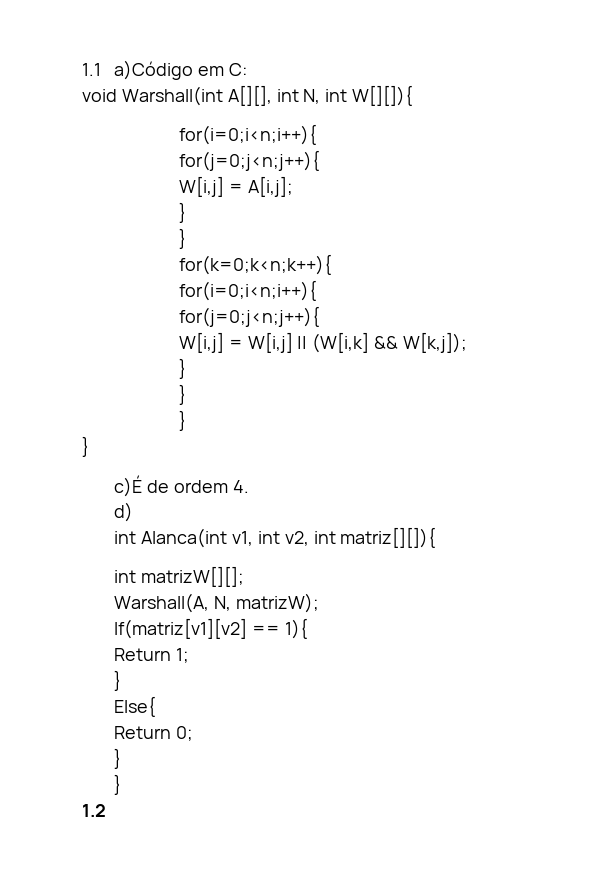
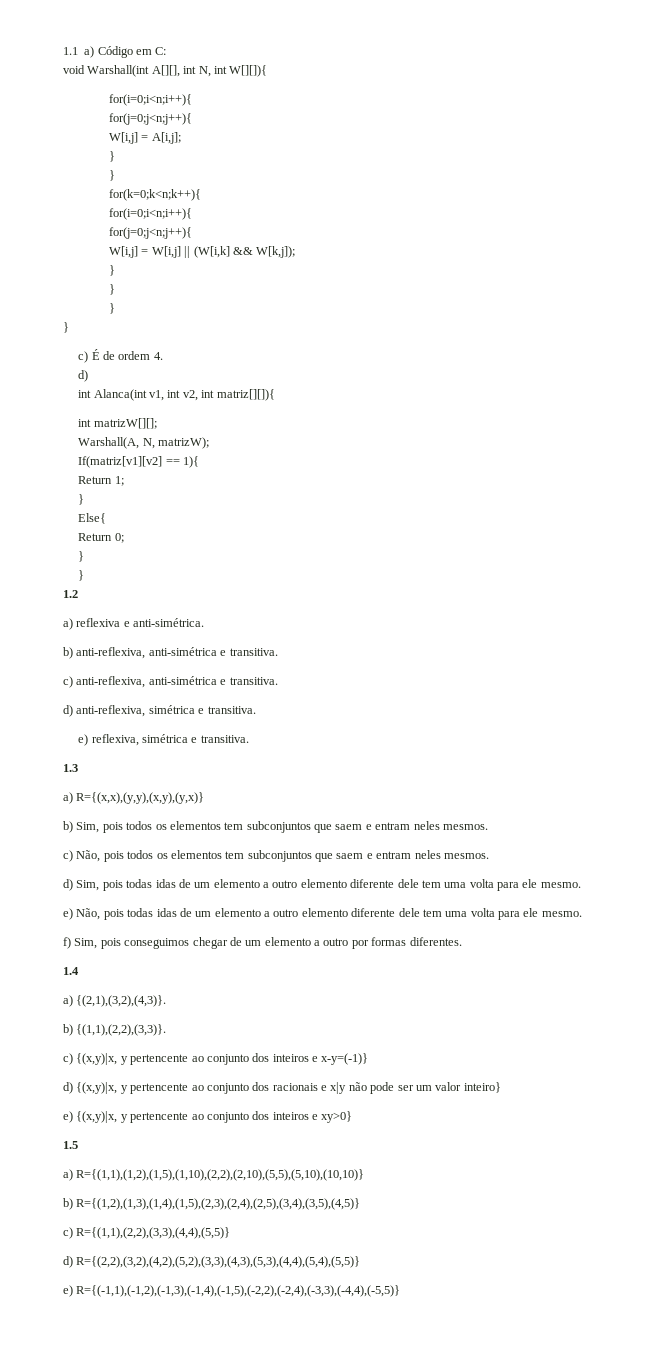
- 1.1 a)Código em C:
+ 1.1 a) Código em C:
- c)É de ordem 4.
+ c) É de ordem 4.
+ a) reflexiva e anti-simétrica.
+ b) anti-reflexiva, anti-simétrica e transitiva.
+ c) anti-reflexiva, anti-simétrica e transitiva.
+ d) anti-reflexiva, simétrica e transitiva.
+ e) reflexiva, simétrica e transitiva.
+ 1.3
+ a) R={(x,x),(y,y),(x,y),(y,x)}
+ b) Sim, pois todos os elementos tem subconjuntos que saem e entram neles mesmos.
+ c) Não, pois todos os elementos tem subconjuntos que saem e entram neles mesmos.
+ d) Sim, pois todas idas de um elemento a outro elemento diferente dele tem uma volta para ele mesmo.
+ e) Não, pois todas idas de um elemento a outro elemento diferente dele tem uma volta para ele mesmo.
+ f) Sim, pois conseguimos chegar de um elemento a outro por formas diferentes.
+ 1.4
+ a) {(2,1),(3,2),(4,3)}.
+ b) {(1,1),(2,2),(3,3)}.
+ c) {(x,y)|x, y pertencente ao conjunto dos inteiros e x-y=(-1)}
+ d) {(x,y)|x, y pertencente ao conjunto dos racionais e x|y não pode ser um valor inteiro}
+ e) {(x,y)|x, y pertencente ao conjunto dos inteiros e xy>0}
+ 1.5
+ a) R={(1,1),(1,2),(1,5),(1,10),(2,2),(2,10),(5,5),(5,10),(10,10)}
+ b) R={(1,2),(1,3),(1,4),(1,5),(2,3),(2,4),(2,5),(3,4),(3,5),(4,5)}
+ c) R={(1,1),(2,2),(3,3),(4,4),(5,5)}
+ d) R={(2,2),(3,2),(4,2),(5,2),(3,3),(4,3),(5,3),(4,4),(5,4),(5,5)}
+ e) R={(-1,1),(-1,2),(-1,3),(-1,4),(-1,5),(-2,2),(-2,4),(-3,3),(-4,4),(-5,5)}

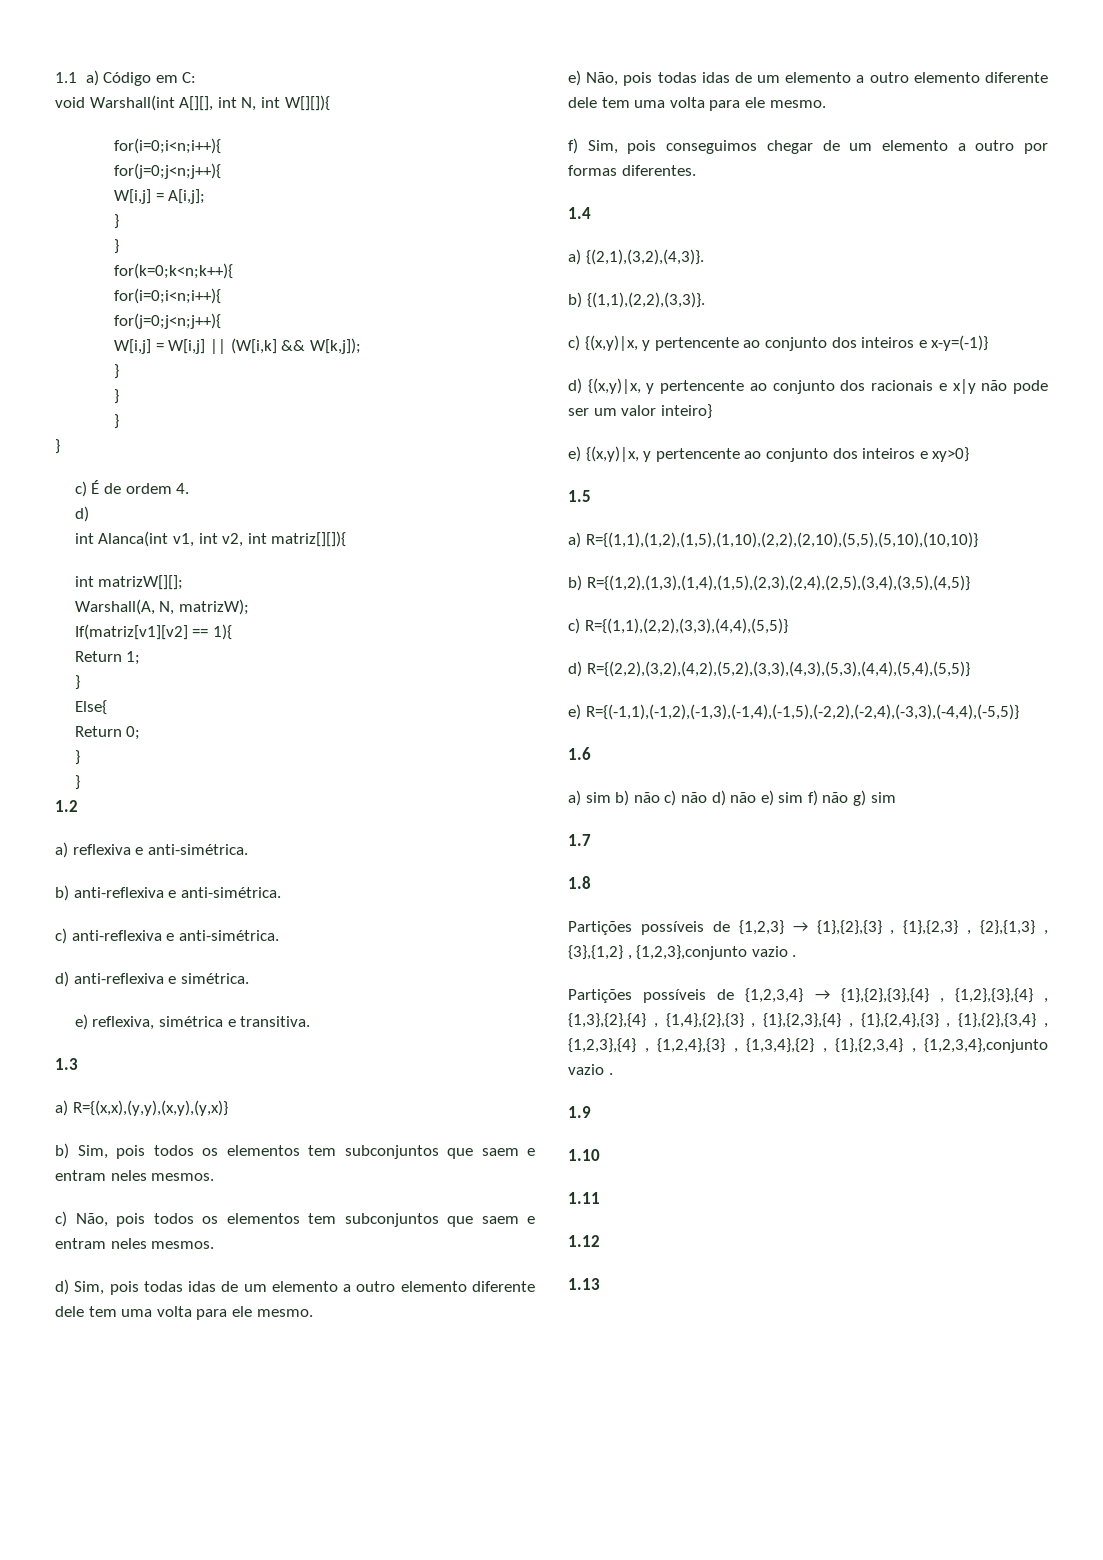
- b) anti-reflexiva, anti-simétrica e transitiva.
- c) anti-reflexiva, anti-simétrica e transitiva.
- d) anti-reflexiva, simétrica e transitiva.
+ b) anti-reflexiva e anti-simétrica.
+ c) anti-reflexiva e anti-simétrica.
+ d) anti-reflexiva e simétrica.
+ 1.6
+ a) sim b) não c) não d) não e) sim f) não g) sim
+ 1.7
+ 1.8
+ Partições possíveis de {1,2,3} → {1},{2},{3} , {1},{2,3} , {2},{1,3} , {3},{1,2} , {1,2,3},conjunto vazio .
+ Partições possíveis de {1,2,3,4} → {1},{2},{3},{4} , {1,2},{3},{4} , {1,3},{2},{4} , {1,4},{2},{3} , {1},{2,3},{4} , {1},{2,4},{3} , {1},{2},{3,4} , {1,2,3},{4} , {1,2,4},{3} , {1,3,4},{2} , {1},{2,3,4} , {1,2,3,4},conjunto vazio .
+ 1.9
+ 1.10
+ 1.11
+ 1.12
+ 1.13

